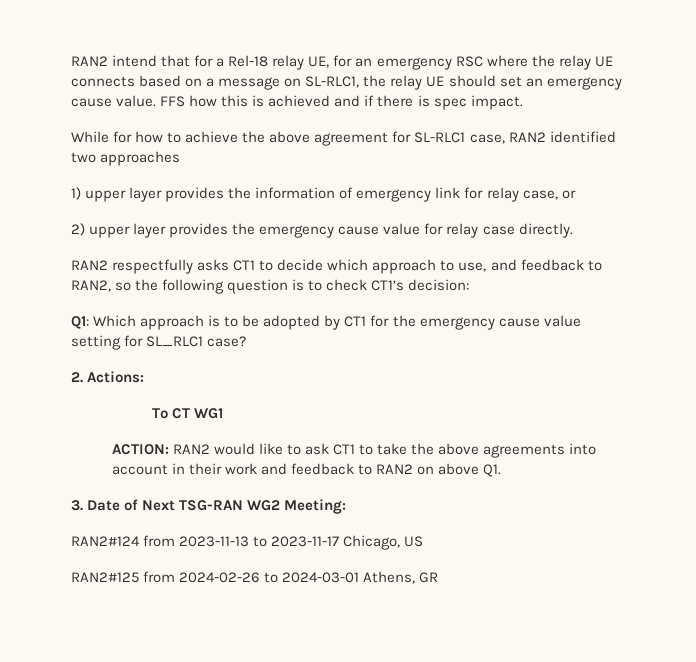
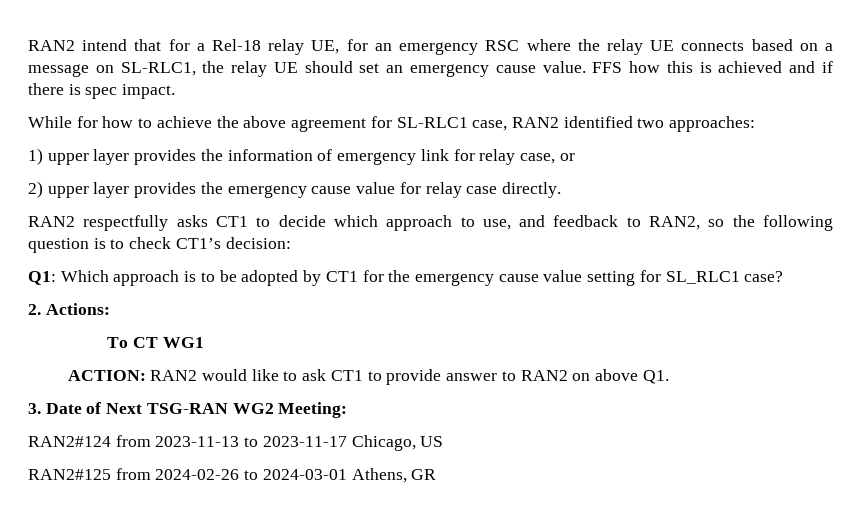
- While for how to achieve the above agreement for SL-RLC1 case, RAN2 identified two approaches
+ While for how to achieve the above agreement for SL-RLC1 case, RAN2 identified two approaches:
- ACTION: RAN2 would like to ask CT1 to take the above agreements into account in their work and feedback to RAN2 on above Q1.
+ ACTION: RAN2 would like to ask CT1 to provide answer to RAN2 on above Q1.

